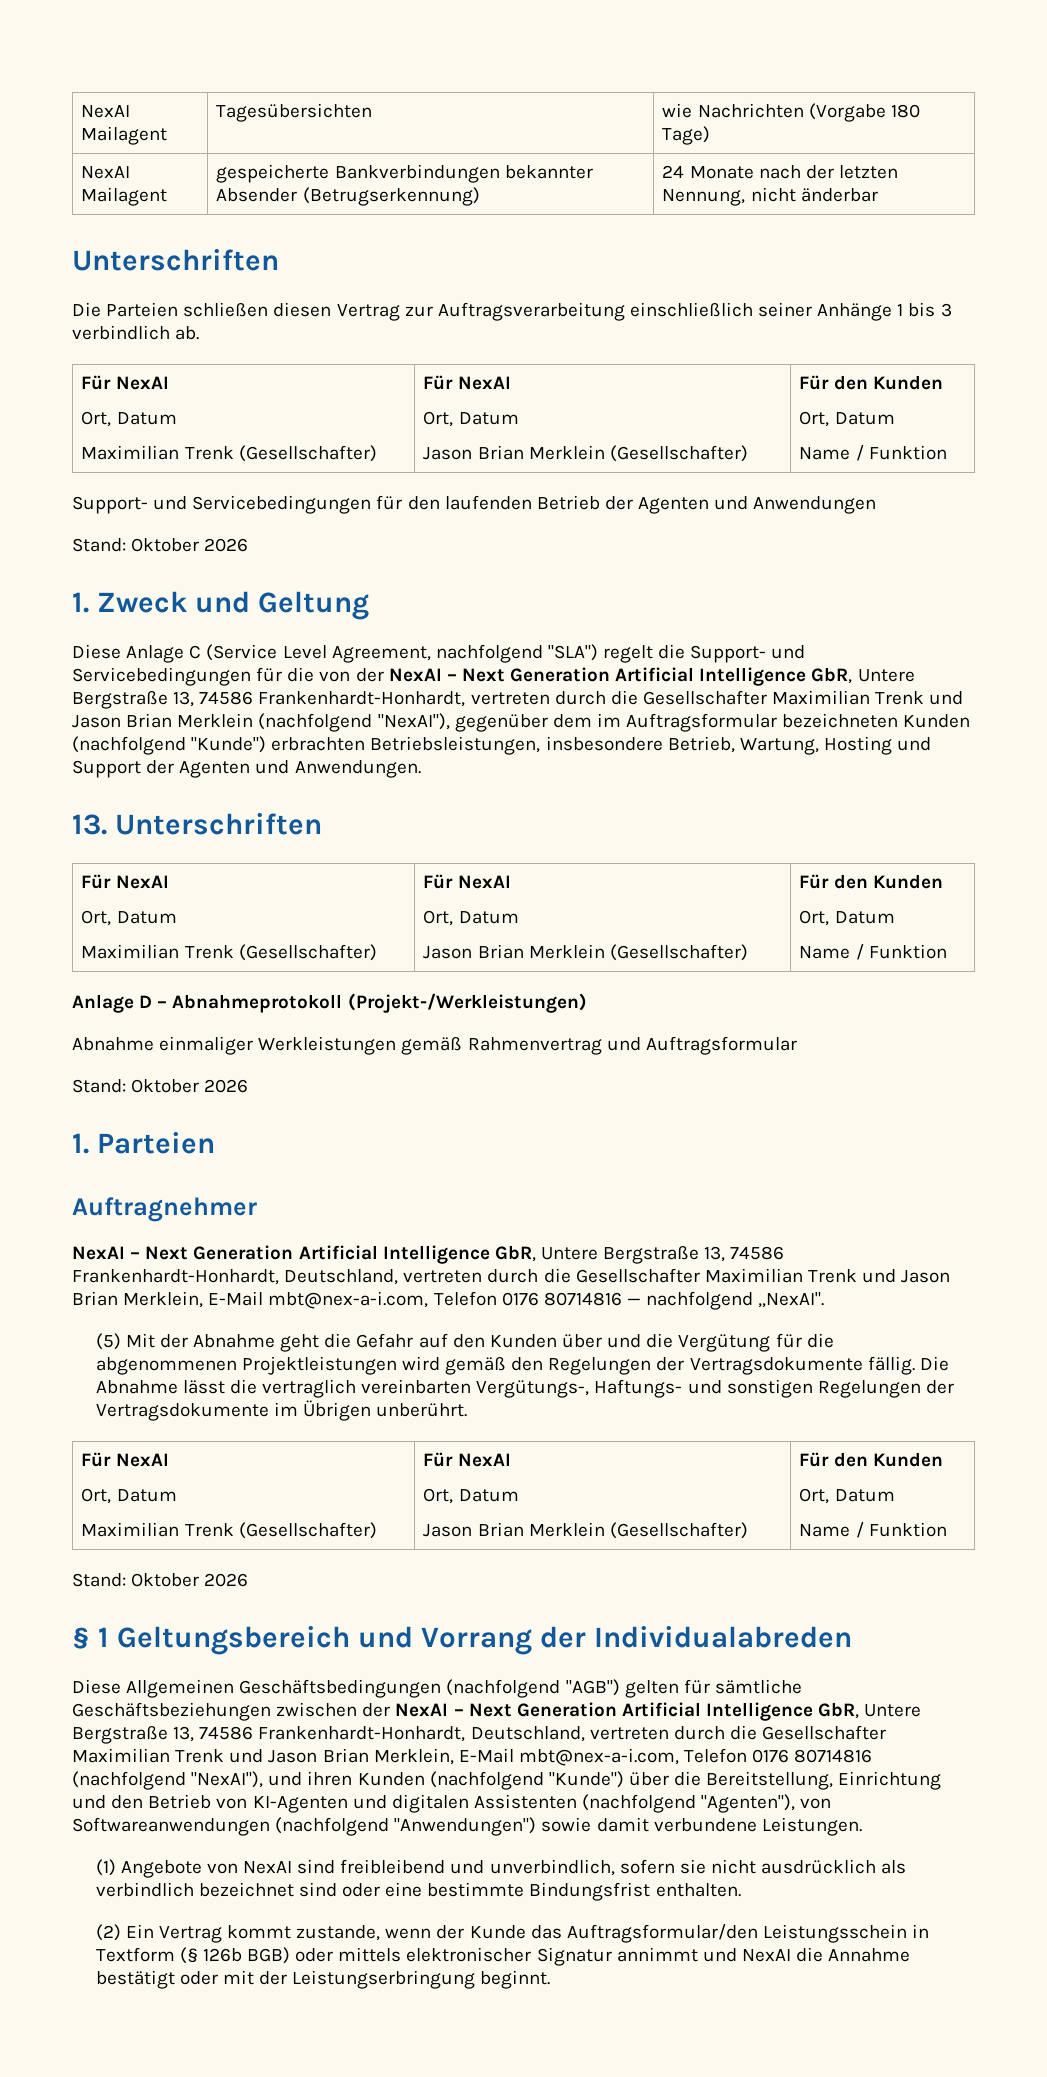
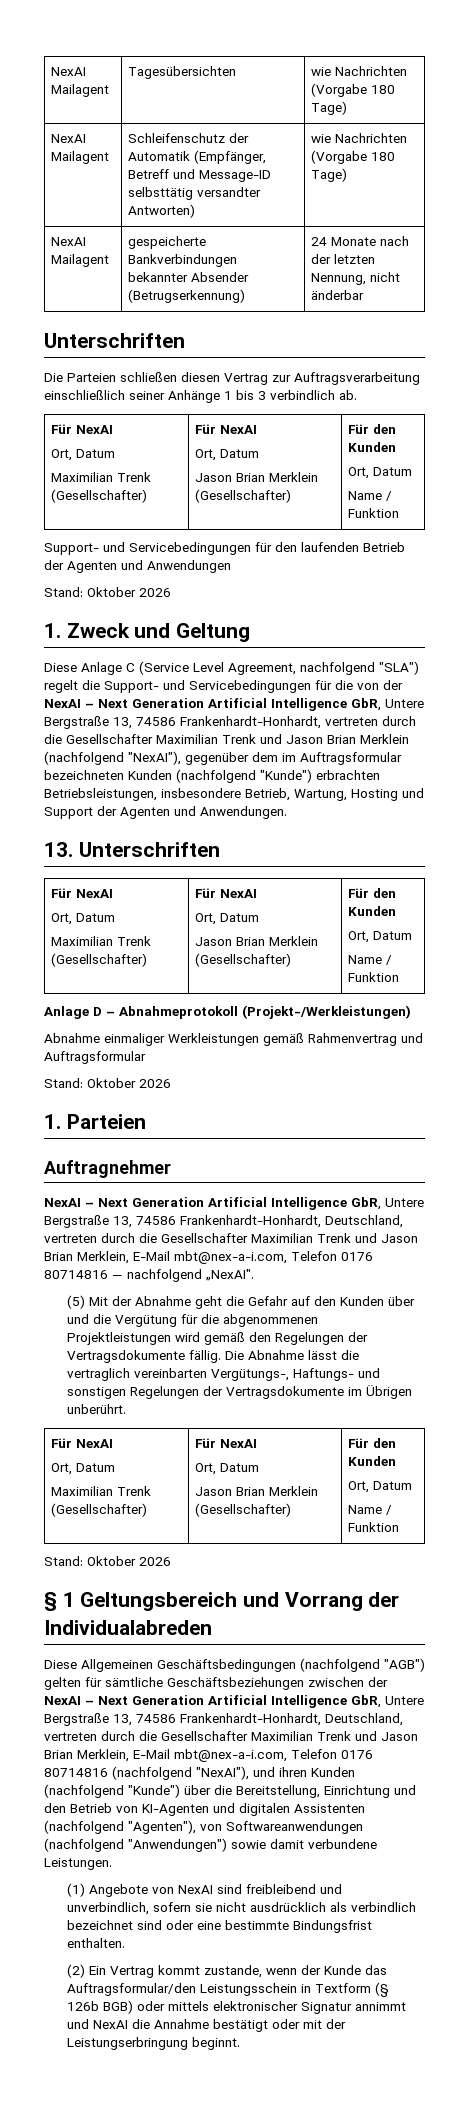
+ NexAI Mailagent | Schleifenschutz der Automatik (Empfänger, Betreff und Message-ID selbsttätig versandter Antworten) | wie Nachrichten (Vorgabe 180 Tage)

